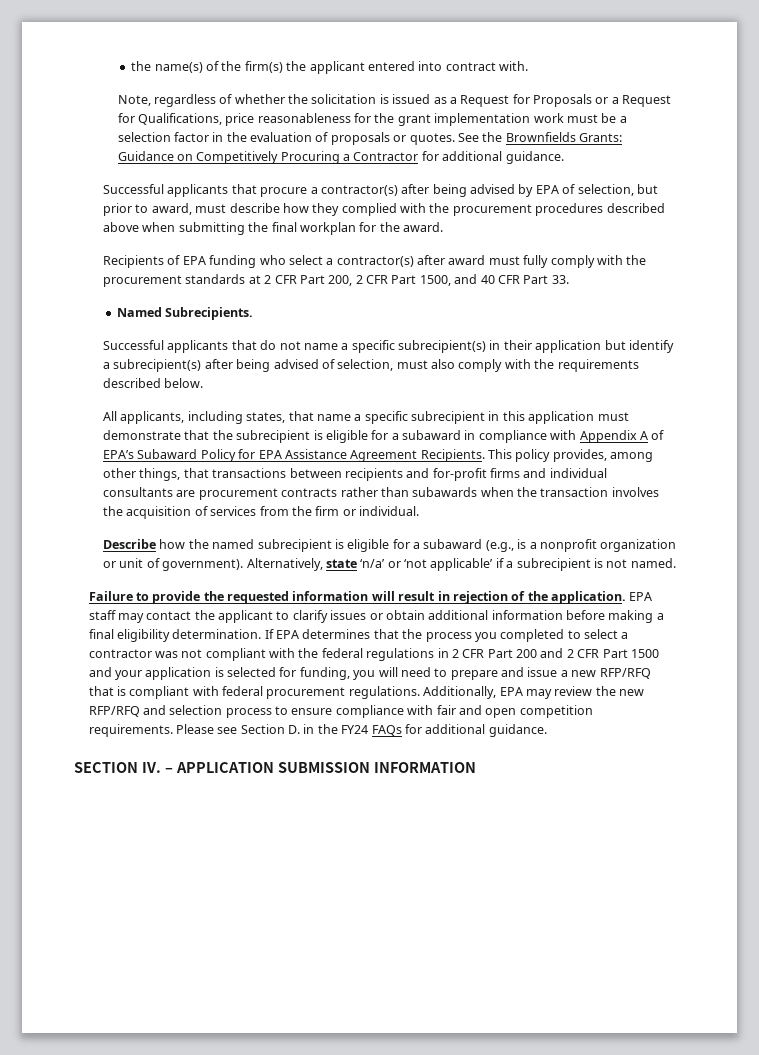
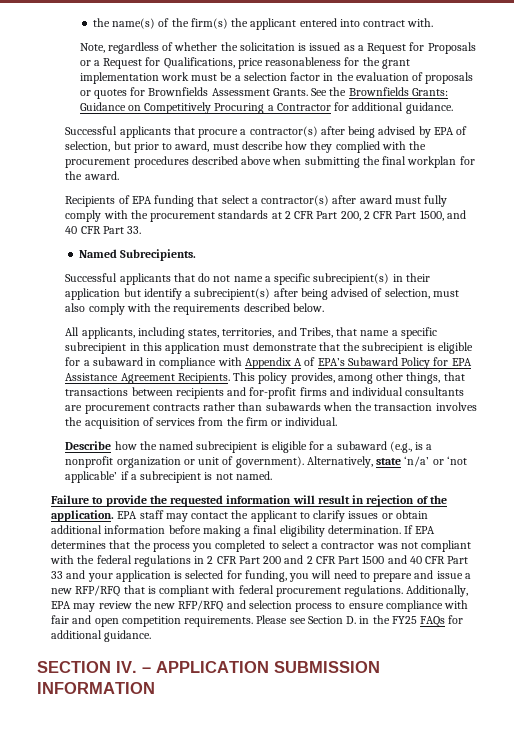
- Note, regardless of whether the solicitation is issued as a Request for Proposals or a Request for Qualifications, price reasonableness for the grant implementation work must be a selection factor in the evaluation of proposals or quotes.
+ Note, regardless of whether the solicitation is issued as a Request for Proposals or a Request for Qualifications, price reasonableness for the grant implementation work must be a selection factor in the evaluation of proposals or quotes for Brownfields Assessment Grants.
- Recipients of EPA funding who select a contractor(s) after award must fully comply with the procurement standards at 2 CFR Part 200, 2 CFR Part 1500, and 40 CFR Part 33.
+ Recipients of EPA funding that select a contractor(s) after award must fully comply with the procurement standards at 2 CFR Part 200, 2 CFR Part 1500, and 40 CFR Part 33.
- All applicants, including states, that name a specific subrecipient in this application must demonstrate that the subrecipient is eligible for a subaward in compliance with Appendix A of EPA’s Subaward Policy for EPA Assistance Agreement Recipients.
+ All applicants, including states, territories, and Tribes, that name a specific subrecipient in this application must demonstrate that the subrecipient is eligible for a subaward in compliance with Appendix A of EPA’s Subaward Policy for EPA Assistance Agreement Recipients.
- If EPA determines that the process you completed to select a contractor was not compliant with the federal regulations in 2 CFR Part 200 and 2 CFR Part 1500 and your application is selected for funding, you will need to prepare and issue a new RFP/RFQ that is compliant with federal procurement regulations.
+ If EPA determines that the process you completed to select a contractor was not compliant with the federal regulations in 2 CFR Part 200 and 2 CFR Part 1500 and 40 CFR Part 33 and your application is selected for funding, you will need to prepare and issue a new RFP/RFQ that is compliant with federal procurement regulations.
- Please see Section D. in the FY24 FAQs for additional guidance.
+ Please see Section D. in the FY25 FAQs for additional guidance.

